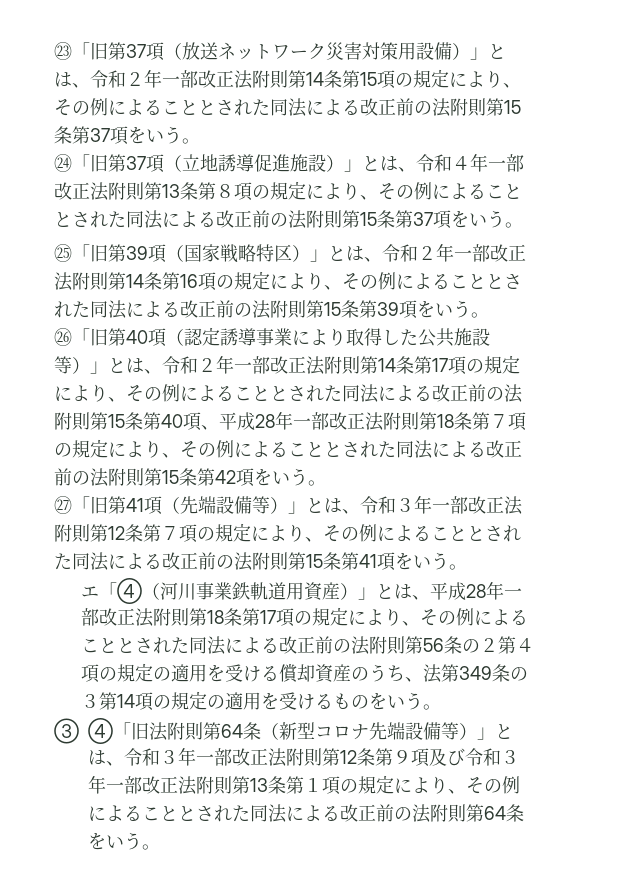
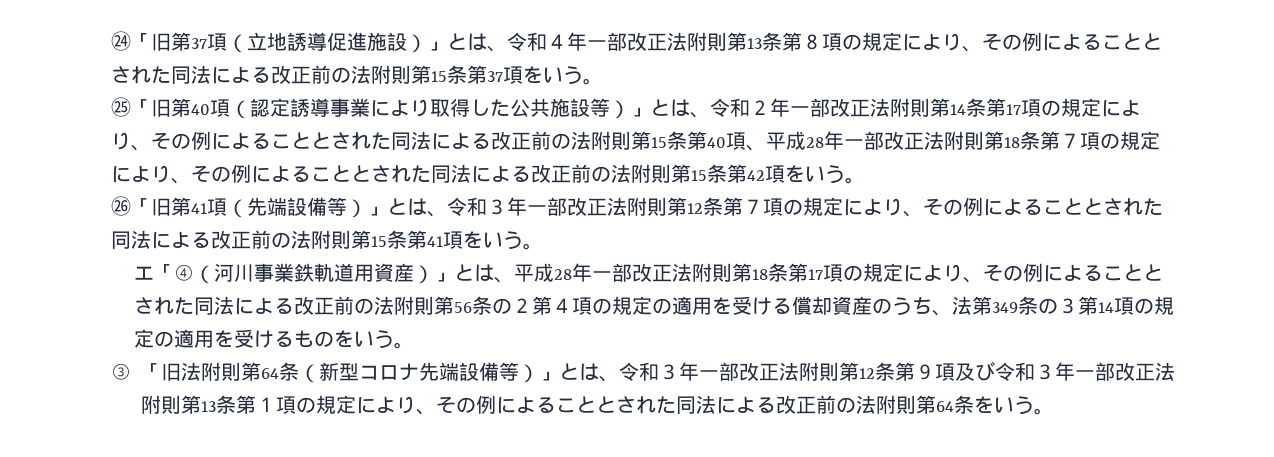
- ㉓「旧第37項（放送ネットワーク災害対策用設備）」とは、令和２年一部改正法附則第14条第15項の規定により、その例によることとされた同法による改正前の法附則第15条第37項をいう。
- ㉕「旧第39項（国家戦略特区）」とは、令和２年一部改正法附則第14条第16項の規定により、その例によることとされた同法による改正前の法附則第15条第39項をいう。
- ㉖「旧第40項（認定誘導事業により取得した公共施設等）」とは、令和２年一部改正法附則第14条第17項の規定により、その例によることとされた同法による改正前の法附則第15条第40項、平成28年一部改正法附則第18条第７項の規定により、その例によることとされた同法による改正前の法附則第15条第42項をいう。
+ ㉕「旧第40項（認定誘導事業により取得した公共施設等）」とは、令和２年一部改正法附則第14条第17項の規定により、その例によることとされた同法による改正前の法附則第15条第40項、平成28年一部改正法附則第18条第７項の規定により、その例によることとされた同法による改正前の法附則第15条第42項をいう。
- ㉗「旧第41項（先端設備等）」とは、令和３年一部改正法附則第12条第７項の規定により、その例によることとされた同法による改正前の法附則第15条第41項をいう。
+ ㉖「旧第41項（先端設備等）」とは、令和３年一部改正法附則第12条第７項の規定により、その例によることとされた同法による改正前の法附則第15条第41項をいう。
- ③ ④「旧法附則第64条（新型コロナ先端設備等）」とは、令和３年一部改正法附則第12条第９項及び令和３年一部改正法附則第13条第１項の規定により、その例によることとされた同法による改正前の法附則第64条をいう。
+ ③「旧法附則第64条（新型コロナ先端設備等）」とは、令和３年一部改正法附則第12条第９項及び令和３年一部改正法附則第13条第１項の規定により、その例によることとされた同法による改正前の法附則第64条をいう。

